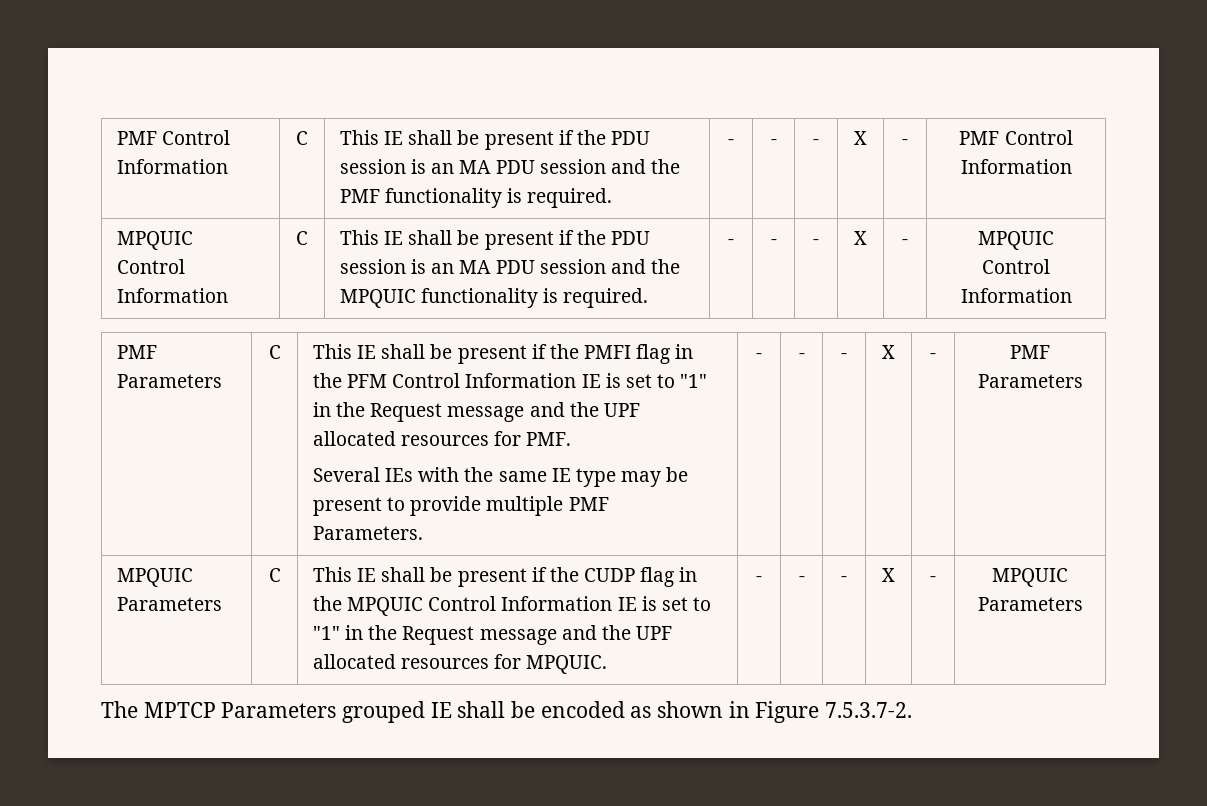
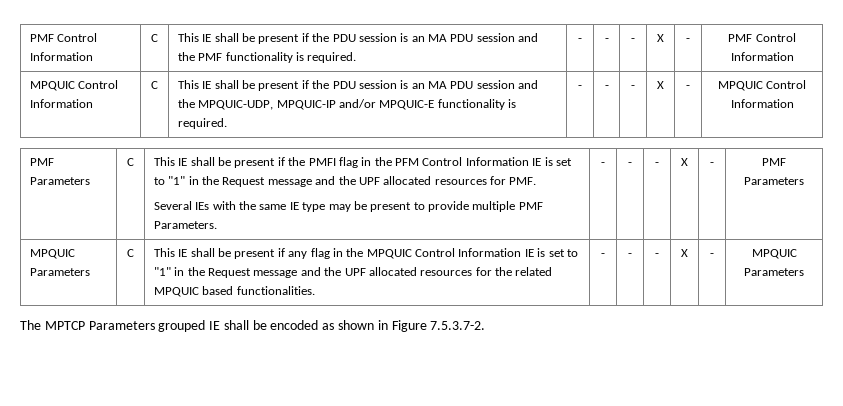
- MPQUIC Control Information | C | This IE shall be present if the PDU session is an MA PDU session and the MPQUIC functionality is required. | - | - | - | X | - | MPQUIC Control Information
+ MPQUIC Control Information | C | This IE shall be present if the PDU session is an MA PDU session and the MPQUIC-UDP, MPQUIC-IP and/or MPQUIC-E functionality is required. | - | - | - | X | - | MPQUIC Control Information
- This IE shall be present if the CUDP flag in the MPQUIC Control Information IE is set to "1" in the Request message and the UPF allocated resources for MPQUIC.
+ This IE shall be present if any flag in the MPQUIC Control Information IE is set to "1" in the Request message and the UPF allocated resources for the related MPQUIC based functionalities.

